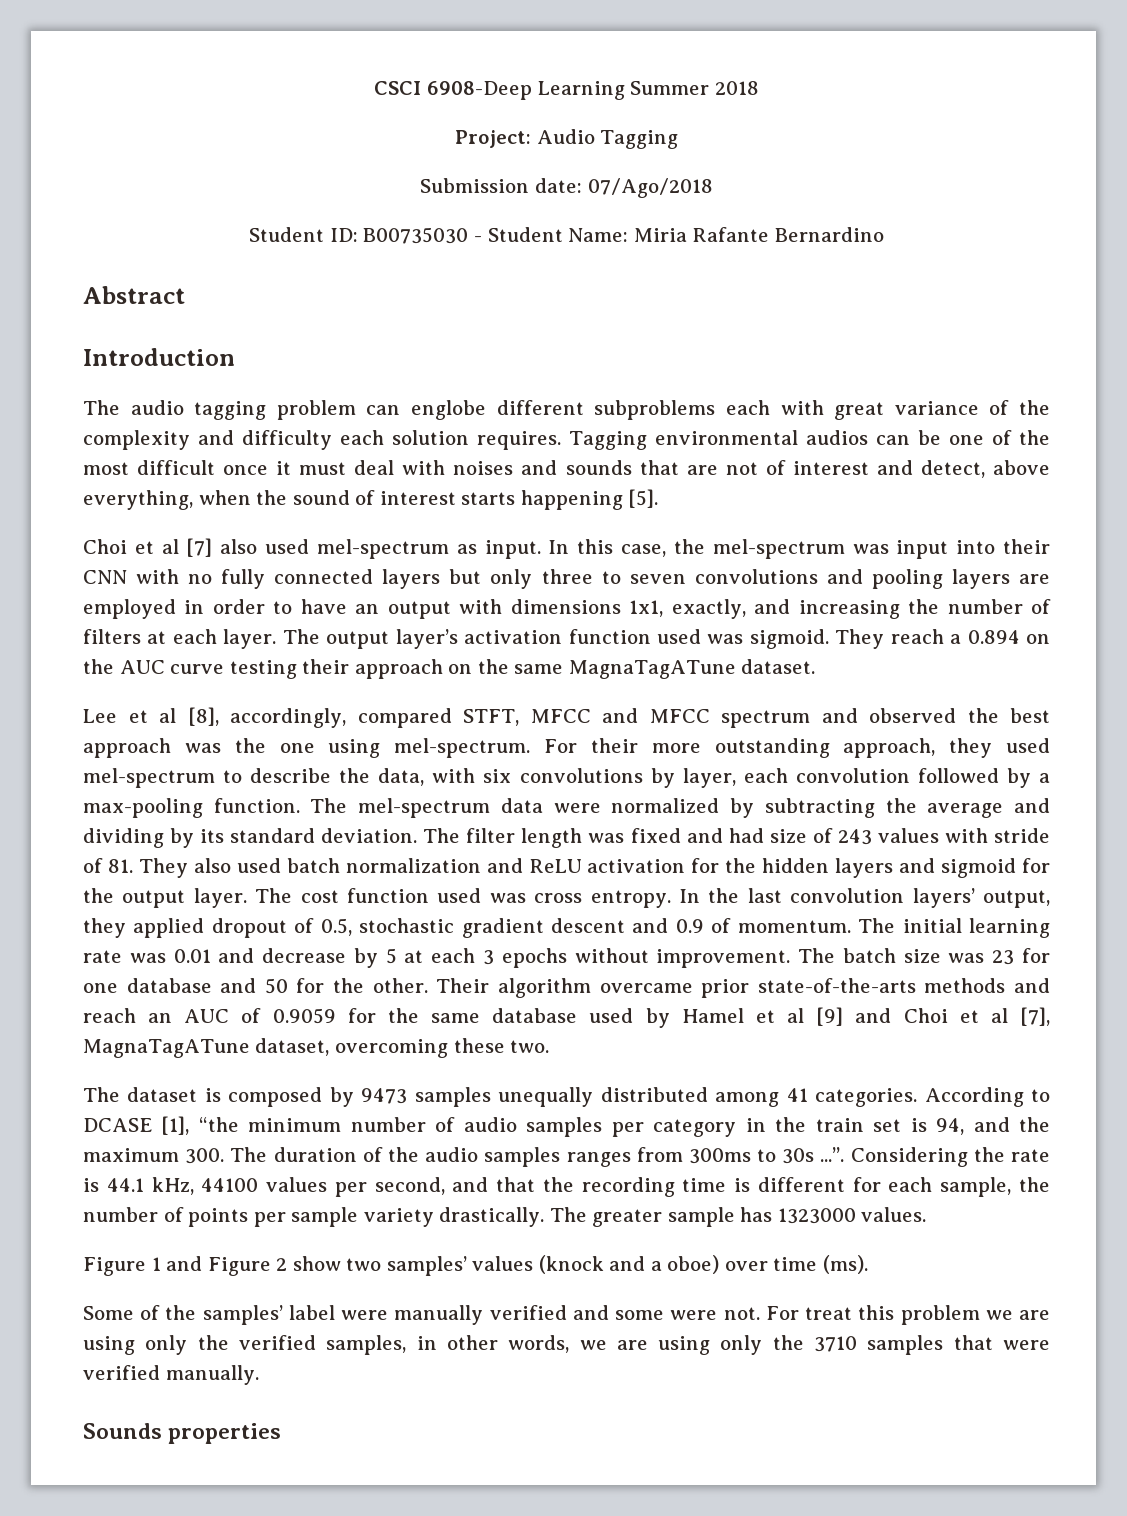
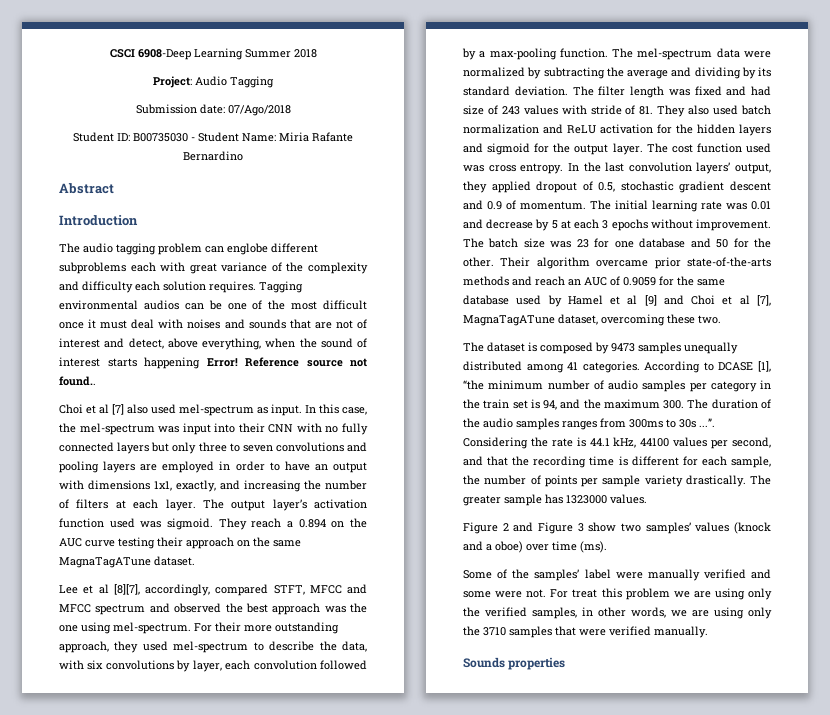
- Tagging environmental audios can be one of the most difficult once it must deal with noises and sounds that are not of interest and detect, above everything, when the sound of interest starts happening [5].
+ Tagging environmental audios can be one of the most difficult once it must deal with noises and sounds that are not of interest and detect, above everything, when the sound of interest starts happening Error! Reference source not found..
- Lee et al [8], accordingly, compared STFT, MFCC and MFCC spectrum and observed the best approach was the one using mel-spectrum.
+ Lee et al [8][7], accordingly, compared STFT, MFCC and MFCC spectrum and observed the best approach was the one using mel-spectrum.
- Figure 1 and Figure 2 show two samples’ values (knock and a oboe) over time (ms).
+ Figure 2 and Figure 3 show two samples’ values (knock and a oboe) over time (ms).

